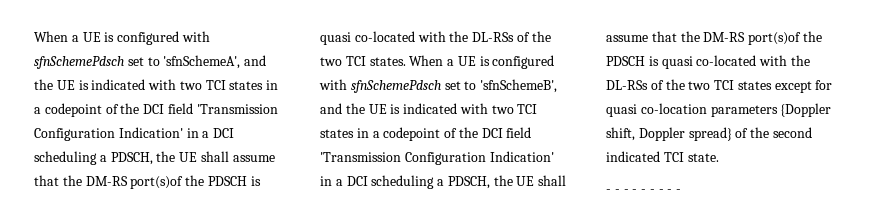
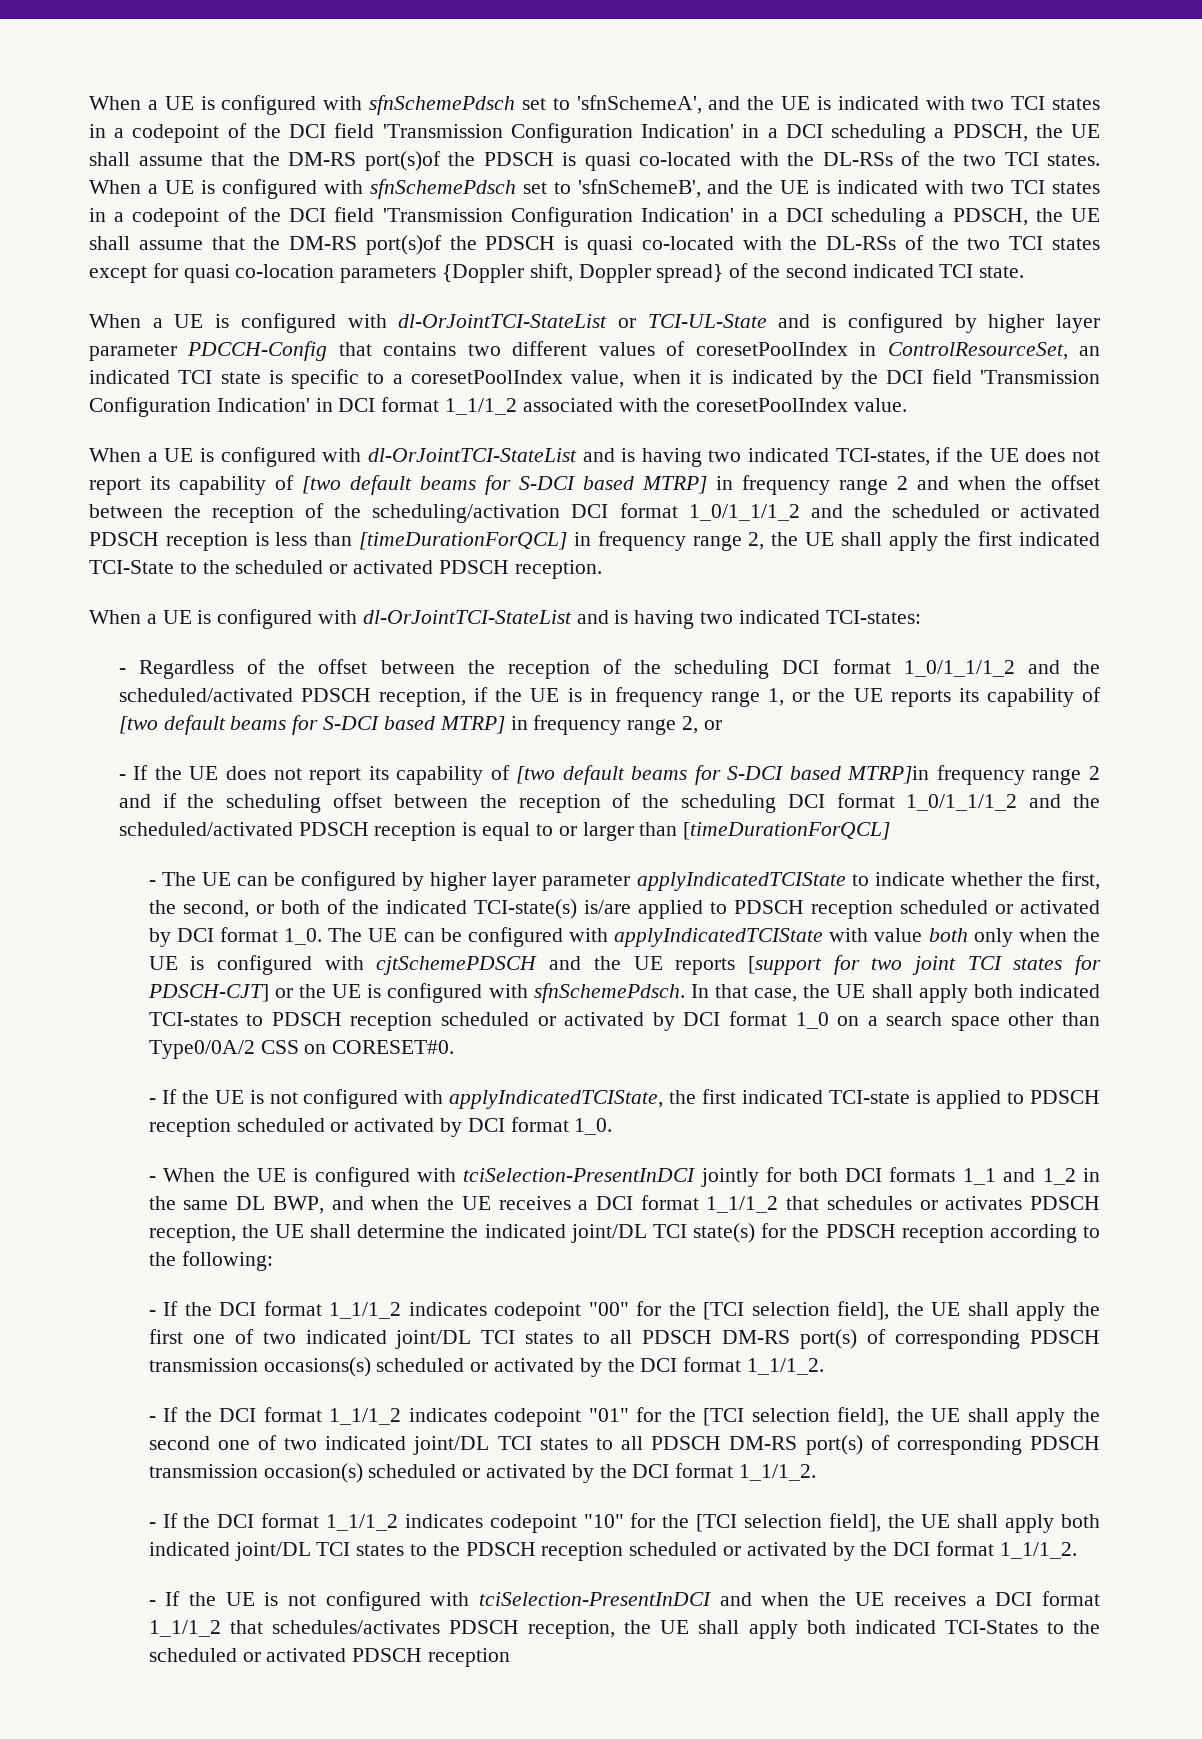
- - - - - - - - - -
+ When a UE is configured with dl-OrJointTCI-StateList or TCI-UL-State and is configured by higher layer parameter PDCCH-Config that contains two different values of coresetPoolIndex in ControlResourceSet, an indicated TCI state is specific to a coresetPoolIndex value, when it is indicated by the DCI field 'Transmission Configuration Indication' in DCI format 1_1/1_2 associated with the coresetPoolIndex value.
+ When a UE is configured with dl-OrJointTCI-StateList and is having two indicated TCI-states, if the UE does not report its capability of [two default beams for S-DCI based MTRP] in frequency range 2 and when the offset between the reception of the scheduling/activation DCI format 1_0/1_1/1_2 and the scheduled or activated PDSCH reception is less than [timeDurationForQCL] in frequency range 2, the UE shall apply the first indicated TCI-State to the scheduled or activated PDSCH reception.
+ When a UE is configured with dl-OrJointTCI-StateList and is having two indicated TCI-states:
+ - Regardless of the offset between the reception of the scheduling DCI format 1_0/1_1/1_2 and the scheduled/activated PDSCH reception, if the UE is in frequency range 1, or the UE reports its capability of [two default beams for S-DCI based MTRP] in frequency range 2, or
+ - If the UE does not report its capability of [two default beams for S-DCI based MTRP]in frequency range 2 and if the scheduling offset between the reception of the scheduling DCI format 1_0/1_1/1_2 and the scheduled/activated PDSCH reception is equal to or larger than [timeDurationForQCL]
+ - The UE can be configured by higher layer parameter applyIndicatedTCIState to indicate whether the first, the second, or both of the indicated TCI-state(s) is/are applied to PDSCH reception scheduled or activated by DCI format 1_0. The UE can be configured with applyIndicatedTCIState with value both only when the UE is configured with cjtSchemePDSCH and the UE reports [support for two joint TCI states for PDSCH-CJT] or the UE is configured with sfnSchemePdsch. In that case, the UE shall apply both indicated TCI-states to PDSCH reception scheduled or activated by DCI format 1_0 on a search space other than Type0/0A/2 CSS on CORESET#0.
+ - If the UE is not configured with applyIndicatedTCIState, the first indicated TCI-state is applied to PDSCH reception scheduled or activated by DCI format 1_0.
+ - When the UE is configured with tciSelection-PresentInDCI jointly for both DCI formats 1_1 and 1_2 in the same DL BWP, and when the UE receives a DCI format 1_1/1_2 that schedules or activates PDSCH reception, the UE shall determine the indicated joint/DL TCI state(s) for the PDSCH reception according to the following:
+ - If the DCI format 1_1/1_2 indicates codepoint "00" for the [TCI selection field], the UE shall apply the first one of two indicated joint/DL TCI states to all PDSCH DM-RS port(s) of corresponding PDSCH transmission occasions(s) scheduled or activated by the DCI format 1_1/1_2.
+ - If the DCI format 1_1/1_2 indicates codepoint "01" for the [TCI selection field], the UE shall apply the second one of two indicated joint/DL TCI states to all PDSCH DM-RS port(s) of corresponding PDSCH transmission occasion(s) scheduled or activated by the DCI format 1_1/1_2.
+ - If the DCI format 1_1/1_2 indicates codepoint "10" for the [TCI selection field], the UE shall apply both indicated joint/DL TCI states to the PDSCH reception scheduled or activated by the DCI format 1_1/1_2.
+ - If the UE is not configured with tciSelection-PresentInDCI and when the UE receives a DCI format 1_1/1_2 that schedules/activates PDSCH reception, the UE shall apply both indicated TCI-States to the scheduled or activated PDSCH reception

